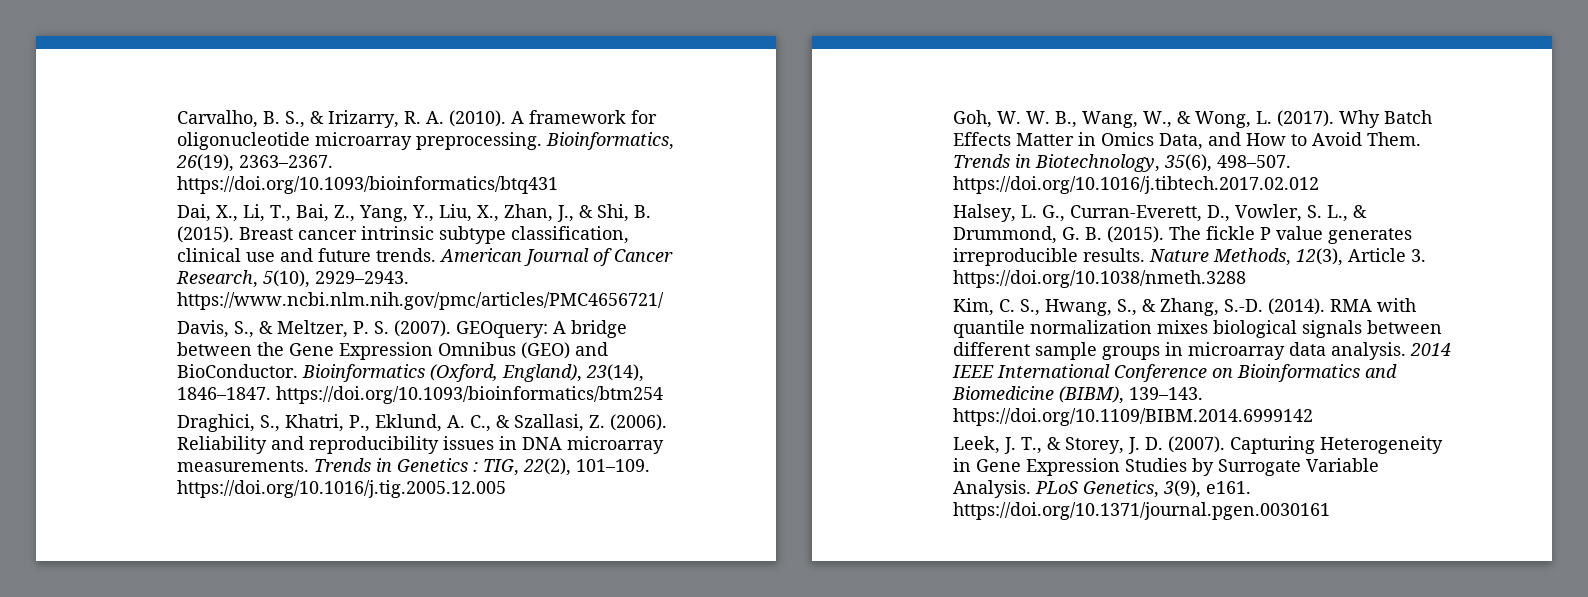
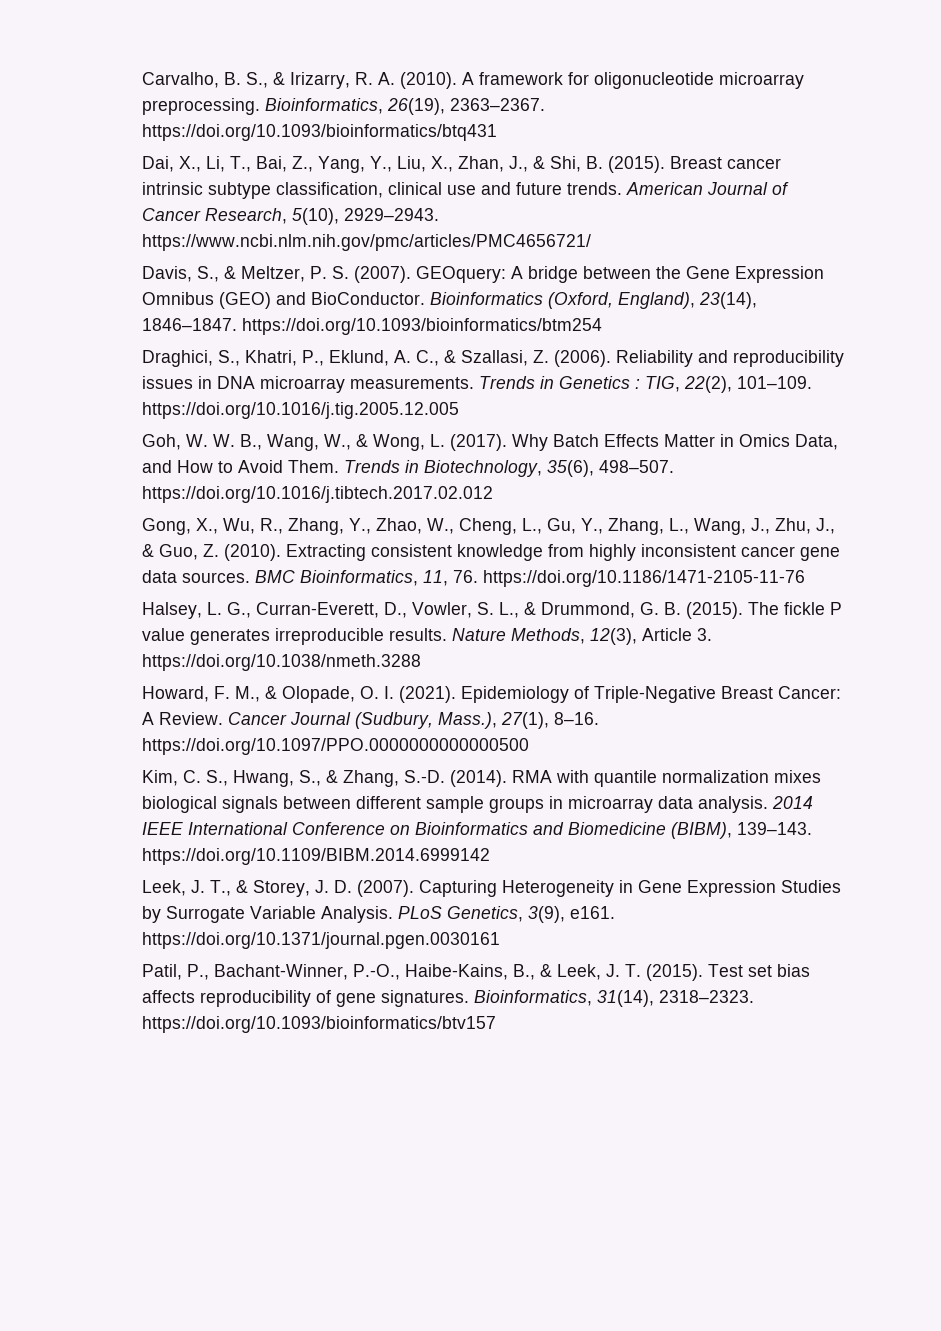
+ Gong, X., Wu, R., Zhang, Y., Zhao, W., Cheng, L., Gu, Y., Zhang, L., Wang, J., Zhu, J., & Guo, Z. (2010). Extracting consistent knowledge from highly inconsistent cancer gene data sources. BMC Bioinformatics, 11, 76. https://doi.org/10.1186/1471-2105-11-76
+ Howard, F. M., & Olopade, O. I. (2021). Epidemiology of Triple-Negative Breast Cancer: A Review. Cancer Journal (Sudbury, Mass.), 27(1), 8–16. https://doi.org/10.1097/PPO.0000000000000500
+ Patil, P., Bachant-Winner, P.-O., Haibe-Kains, B., & Leek, J. T. (2015). Test set bias affects reproducibility of gene signatures. Bioinformatics, 31(14), 2318–2323. https://doi.org/10.1093/bioinformatics/btv157

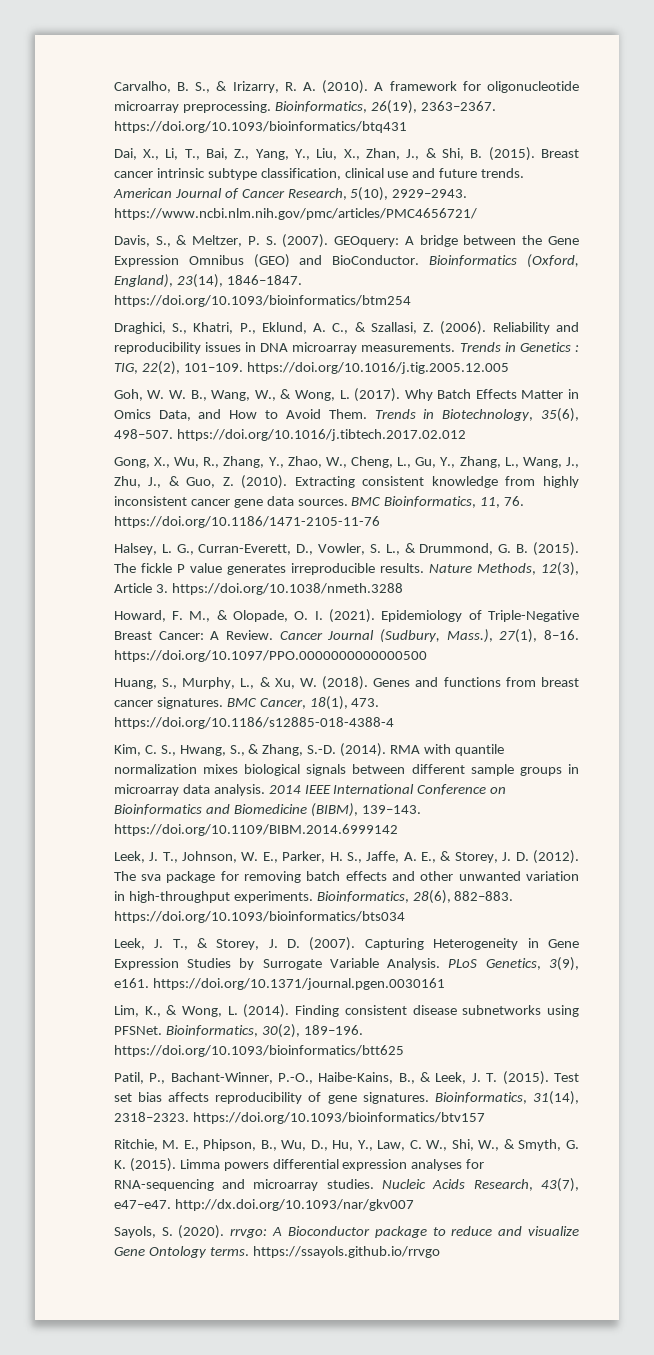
+ Huang, S., Murphy, L., & Xu, W. (2018). Genes and functions from breast cancer signatures. BMC Cancer, 18(1), 473. https://doi.org/10.1186/s12885-018-4388-4
+ Leek, J. T., Johnson, W. E., Parker, H. S., Jaffe, A. E., & Storey, J. D. (2012). The sva package for removing batch effects and other unwanted variation in high-throughput experiments. Bioinformatics, 28(6), 882–883. https://doi.org/10.1093/bioinformatics/bts034
+ Lim, K., & Wong, L. (2014). Finding consistent disease subnetworks using PFSNet. Bioinformatics, 30(2), 189–196. https://doi.org/10.1093/bioinformatics/btt625
+ Ritchie, M. E., Phipson, B., Wu, D., Hu, Y., Law, C. W., Shi, W., & Smyth, G. K. (2015). Limma powers differential expression analyses for RNA-sequencing and microarray studies. Nucleic Acids Research, 43(7), e47–e47. http://dx.doi.org/10.1093/nar/gkv007
+ Sayols, S. (2020). rrvgo: A Bioconductor package to reduce and visualize Gene Ontology terms. https://ssayols.github.io/rrvgo

